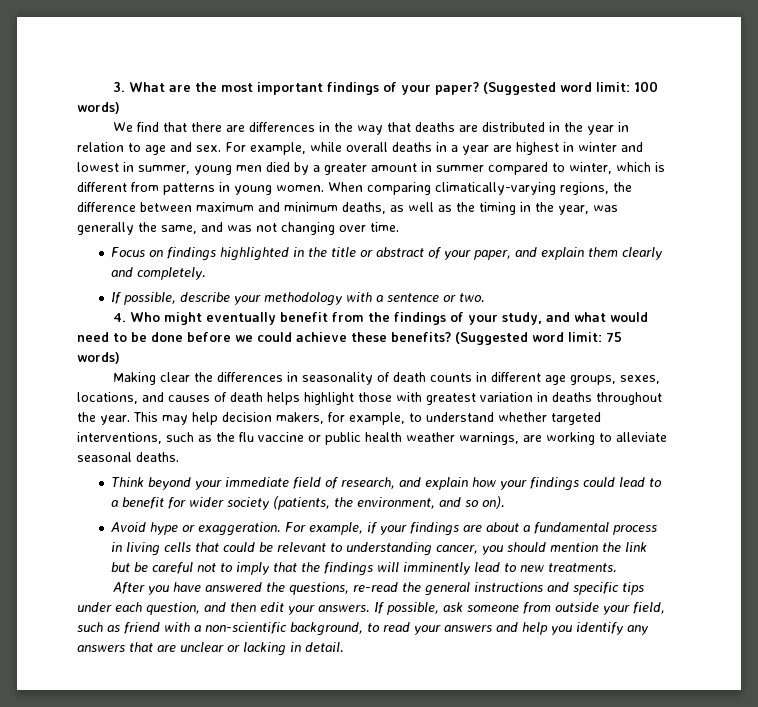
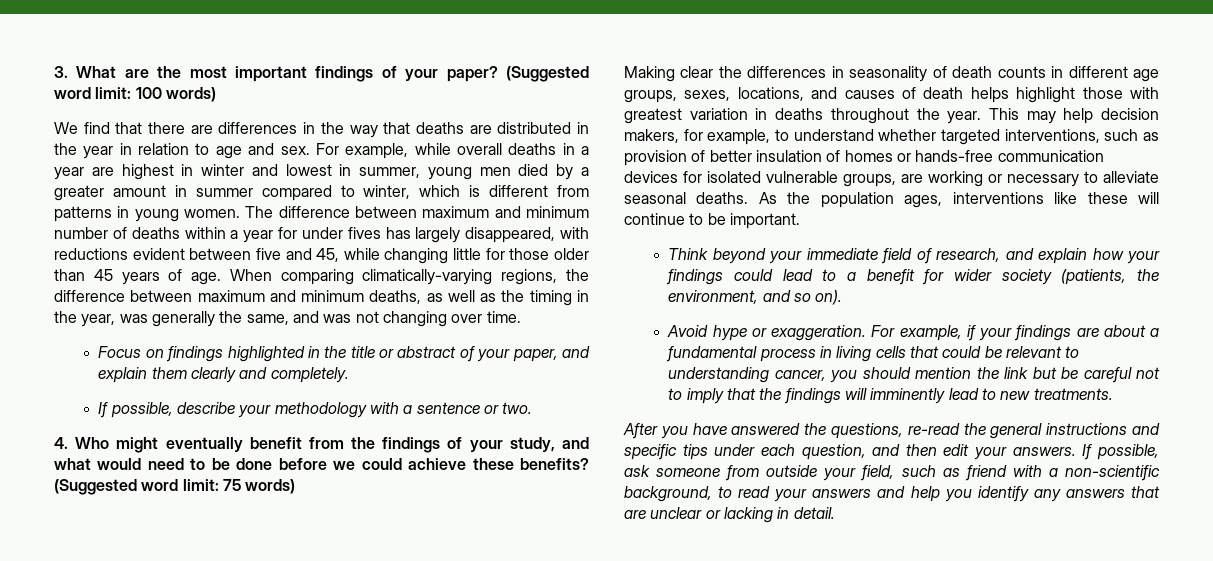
+ The difference between maximum and minimum number of deaths within a year for under fives has largely disappeared, with reductions evident between five and 45, while changing little for those older than 45 years of age.
- This may help decision makers, for example, to understand whether targeted interventions, such as the flu vaccine or public health weather warnings, are working to alleviate seasonal deaths.
+ This may help decision makers, for example, to understand whether targeted interventions, such as provision of better insulation of homes or hands-free communication devices for isolated vulnerable groups, are working or necessary to alleviate seasonal deaths. As the population ages, interventions like these will continue to be important.

